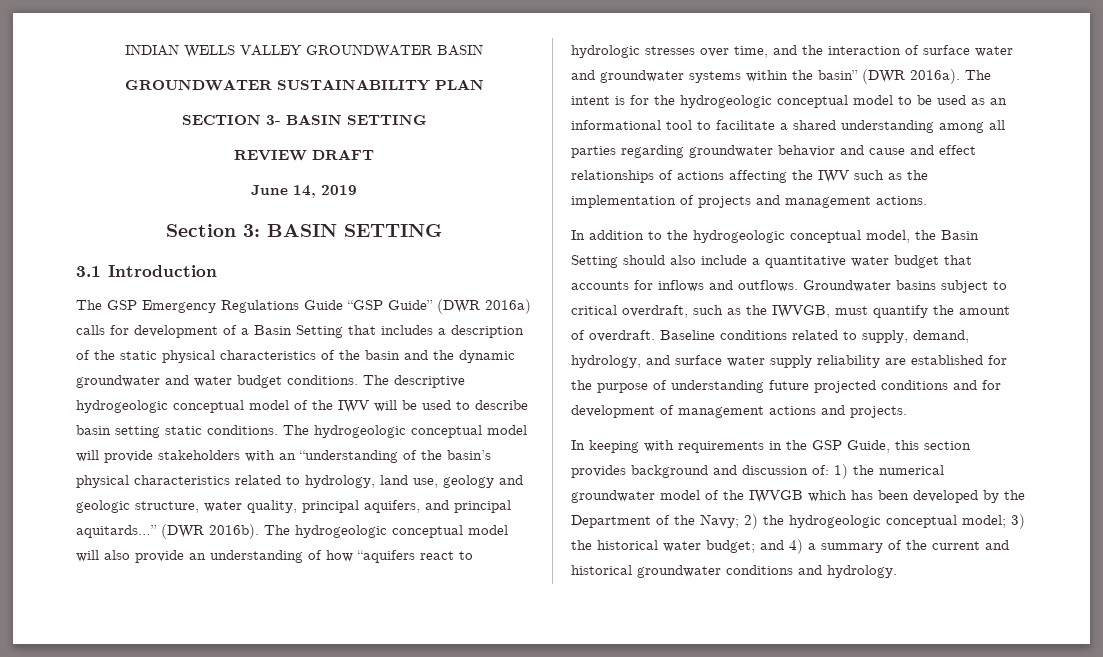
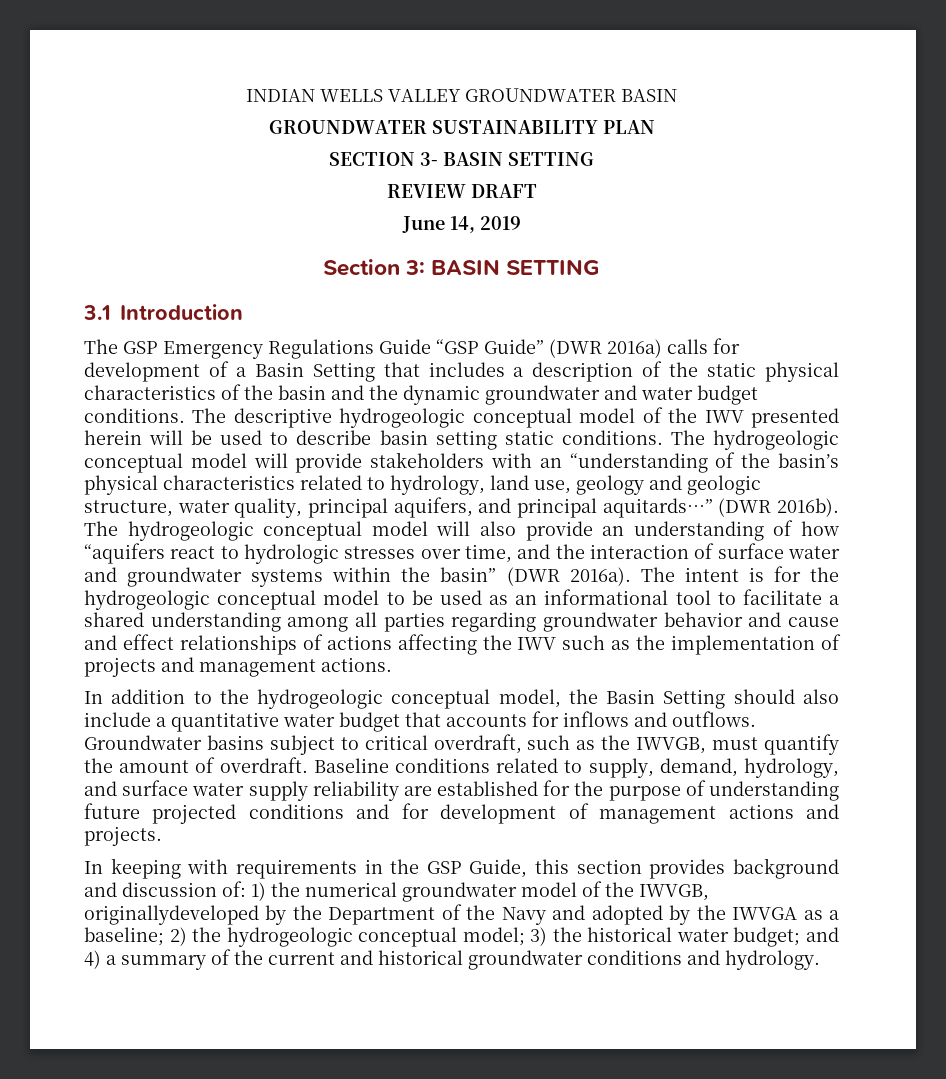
- The descriptive hydrogeologic conceptual model of the IWV will be used to describe basin setting static conditions.
+ The descriptive hydrogeologic conceptual model of the IWV presented herein will be used to describe basin setting static conditions.
- In keeping with requirements in the GSP Guide, this section provides background and discussion of: 1) the numerical groundwater model of the IWVGB which has been developed by the Department of the Navy; 2) the hydrogeologic conceptual model; 3) the historical water budget; and 4) a summary of the current and historical groundwater conditions and hydrology.
+ In keeping with requirements in the GSP Guide, this section provides background and discussion of: 1) the numerical groundwater model of the IWVGB, originallydeveloped by the Department of the Navy and adopted by the IWVGA as a baseline; 2) the hydrogeologic conceptual model; 3) the historical water budget; and 4) a summary of the current and historical groundwater conditions and hydrology.

